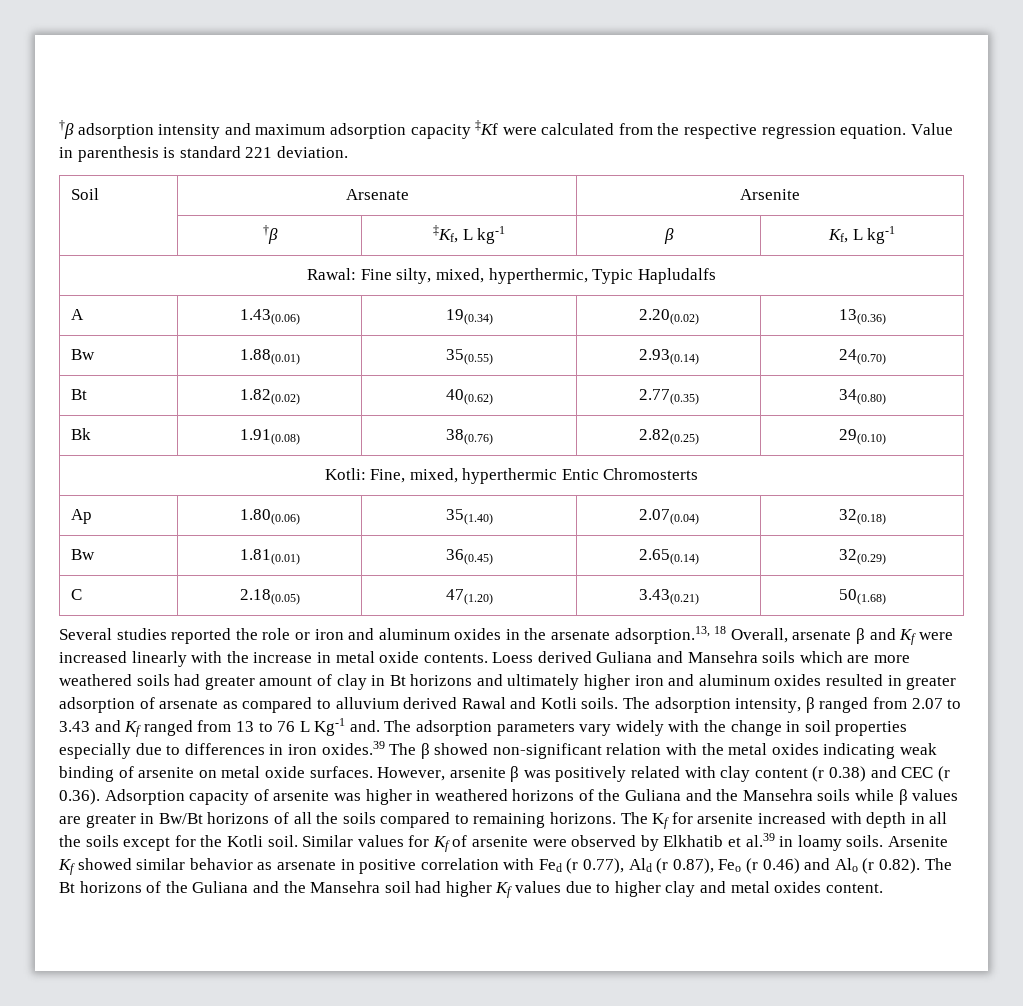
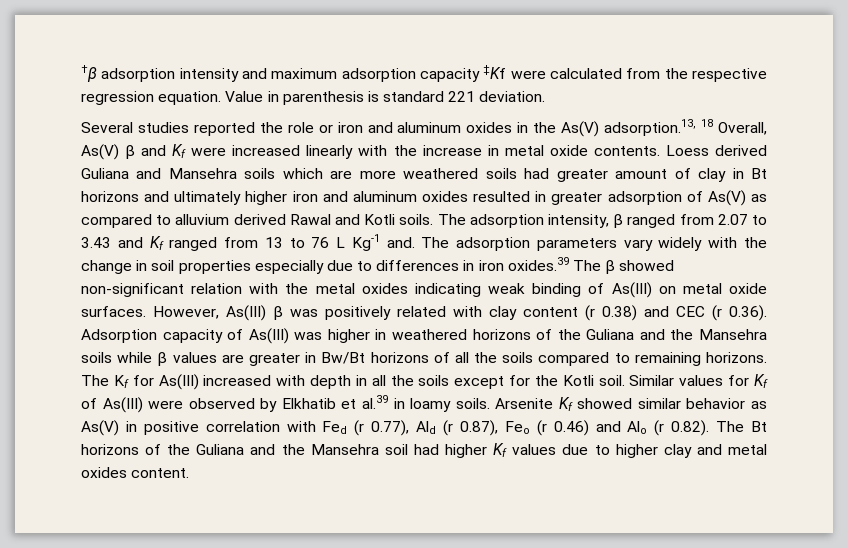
- Soil | Arsenate | Arsenite
- | †β | ‡Kf, L kg-1 | β | Kf, L kg-1
- Rawal: Fine silty, mixed, hyperthermic, Typic Hapludalfs
- A | 1.43(0.06) | 19(0.34) | 2.20(0.02) | 13(0.36)
- Bw | 1.88(0.01) | 35(0.55) | 2.93(0.14) | 24(0.70)
- Bt | 1.82(0.02) | 40(0.62) | 2.77(0.35) | 34(0.80)
- Bk | 1.91(0.08) | 38(0.76) | 2.82(0.25) | 29(0.10)
- Kotli: Fine, mixed, hyperthermic Entic Chromosterts
- Ap | 1.80(0.06) | 35(1.40) | 2.07(0.04) | 32(0.18)
- Bw | 1.81(0.01) | 36(0.45) | 2.65(0.14) | 32(0.29)
- C | 2.18(0.05) | 47(1.20) | 3.43(0.21) | 50(1.68)
- Several studies reported the role or iron and aluminum oxides in the arsenate adsorption.13, 18 Overall, arsenate β and Kf were increased linearly with the increase in metal oxide contents.
+ Several studies reported the role or iron and aluminum oxides in the As(V) adsorption.13, 18 Overall, As(V) β and Kf were increased linearly with the increase in metal oxide contents.
- Loess derived Guliana and Mansehra soils which are more weathered soils had greater amount of clay in Bt horizons and ultimately higher iron and aluminum oxides resulted in greater adsorption of arsenate as compared to alluvium derived Rawal and Kotli soils.
+ Loess derived Guliana and Mansehra soils which are more weathered soils had greater amount of clay in Bt horizons and ultimately higher iron and aluminum oxides resulted in greater adsorption of As(V) as compared to alluvium derived Rawal and Kotli soils.
- The adsorption parameters vary widely with the change in soil properties especially due to differences in iron oxides.39 The β showed non-significant relation with the metal oxides indicating weak binding of arsenite on metal oxide surfaces.
+ The adsorption parameters vary widely with the change in soil properties especially due to differences in iron oxides.39 The β showed non-significant relation with the metal oxides indicating weak binding of As(III) on metal oxide surfaces.
- However, arsenite β was positively related with clay content (r 0.38) and CEC (r 0.36). Adsorption capacity of arsenite was higher in weathered horizons of the Guliana and the Mansehra soils while β values are greater in Bw/Bt horizons of all the soils compared to remaining horizons.
+ However, As(III) β was positively related with clay content (r 0.38) and CEC (r 0.36). Adsorption capacity of As(III) was higher in weathered horizons of the Guliana and the Mansehra soils while β values are greater in Bw/Bt horizons of all the soils compared to remaining horizons.
- The Kf for arsenite increased with depth in all the soils except for the Kotli soil.
+ The Kf for As(III) increased with depth in all the soils except for the Kotli soil.
- Similar values for Kf of arsenite were observed by Elkhatib et al.39 in loamy soils.
+ Similar values for Kf of As(III) were observed by Elkhatib et al.39 in loamy soils.
- Arsenite Kf showed similar behavior as arsenate in positive correlation with Fed (r 0.77), Ald (r 0.87), Feo (r 0.46) and Alo (r 0.82). The Bt horizons of the Guliana and the Mansehra soil had higher Kf values due to higher clay and metal oxides content.
+ Arsenite Kf showed similar behavior as As(V) in positive correlation with Fed (r 0.77), Ald (r 0.87), Feo (r 0.46) and Alo (r 0.82). The Bt horizons of the Guliana and the Mansehra soil had higher Kf values due to higher clay and metal oxides content.

